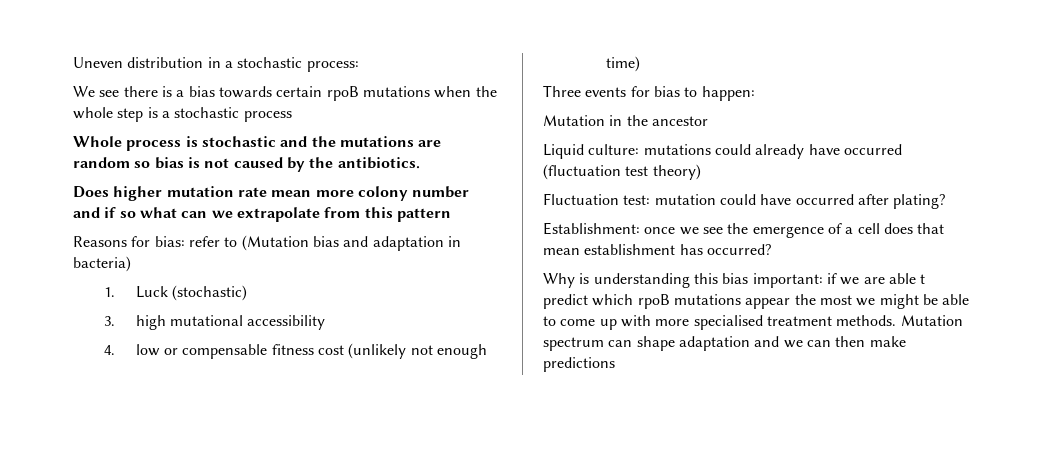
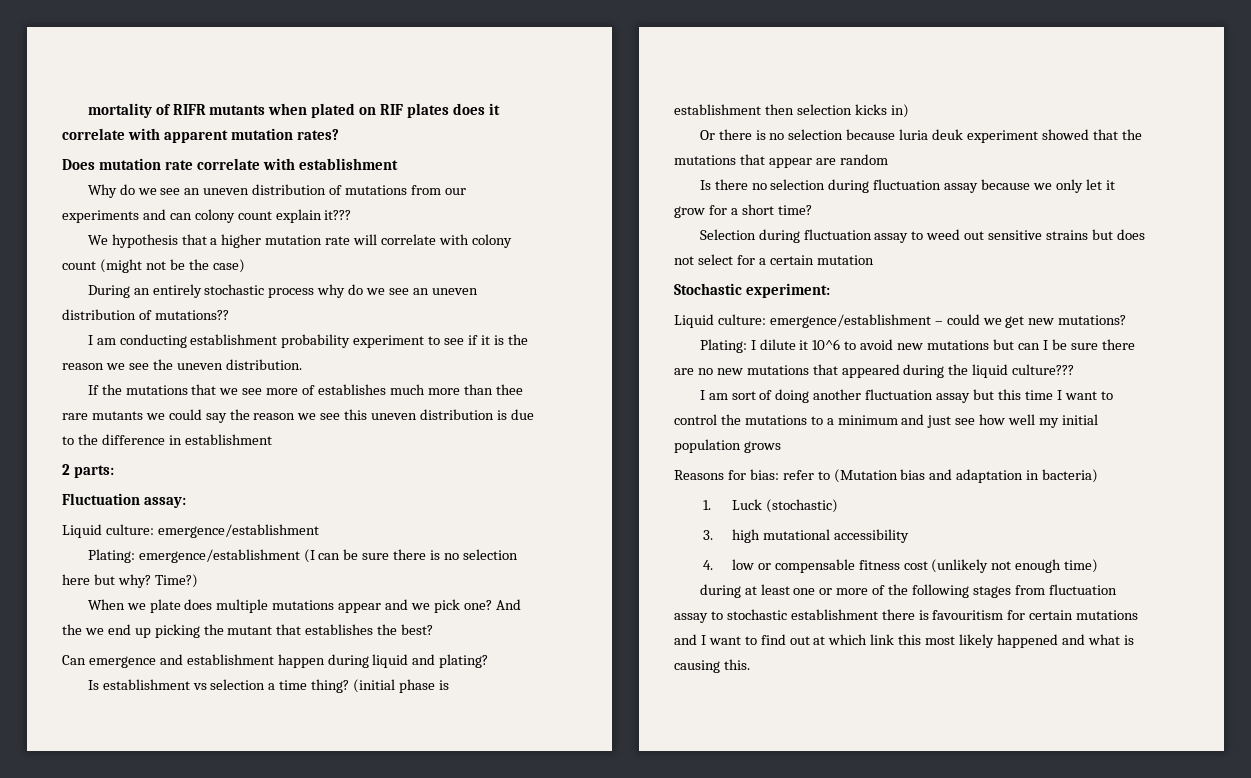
- Uneven distribution in a stochastic process:
- We see there is a bias towards certain rpoB mutations when the whole step is a stochastic process
- Whole process is stochastic and the mutations are random so bias is not caused by the antibiotics.
- Does higher mutation rate mean more colony number and if so what can we extrapolate from this pattern
+ mortality of RIFR mutants when plated on RIF plates does it correlate with apparent mutation rates?
+ Does mutation rate correlate with establishment
+ Why do we see an uneven distribution of mutations from our experiments and can colony count explain it???
+ We hypothesis that a higher mutation rate will correlate with colony count (might not be the case)
+ During an entirely stochastic process why do we see an uneven distribution of mutations??
+ I am conducting establishment probability experiment to see if it is the reason we see the uneven distribution.
+ If the mutations that we see more of establishes much more than thee rare mutants we could say the reason we see this uneven distribution is due to the difference in establishment
+ 2 parts:
+ Fluctuation assay:
+ Liquid culture: emergence/establishment
+ Plating: emergence/establishment (I can be sure there is no selection here but why? Time?)
+ When we plate does multiple mutations appear and we pick one? And the we end up picking the mutant that establishes the best?
+ Can emergence and establishment happen during liquid and plating?
+ Is establishment vs selection a time thing? (initial phase is establishment then selection kicks in)
+ Or there is no selection because luria deuk experiment showed that the mutations that appear are random
+ Is there no selection during fluctuation assay because we only let it grow for a short time?
+ Selection during fluctuation assay to weed out sensitive strains but does not select for a certain mutation
+ Stochastic experiment:
+ Liquid culture: emergence/establishment – could we get new mutations?
+ Plating: I dilute it 10^6 to avoid new mutations but can I be sure there are no new mutations that appeared during the liquid culture???
+ I am sort of doing another fluctuation assay but this time I want to control the mutations to a minimum and just see how well my initial population grows
- Three events for bias to happen:
- Mutation in the ancestor
- Liquid culture: mutations could already have occurred (fluctuation test theory)
- Fluctuation test: mutation could have occurred after plating?
- Establishment: once we see the emergence of a cell does that mean establishment has occurred?
- Why is understanding this bias important: if we are able t predict which rpoB mutations appear the most we might be able to come up with more specialised treatment methods. Mutation spectrum can shape adaptation and we can then make predictions
+ during at least one or more of the following stages from fluctuation assay to stochastic establishment there is favouritism for certain mutations and I want to find out at which link this most likely happened and what is causing this.

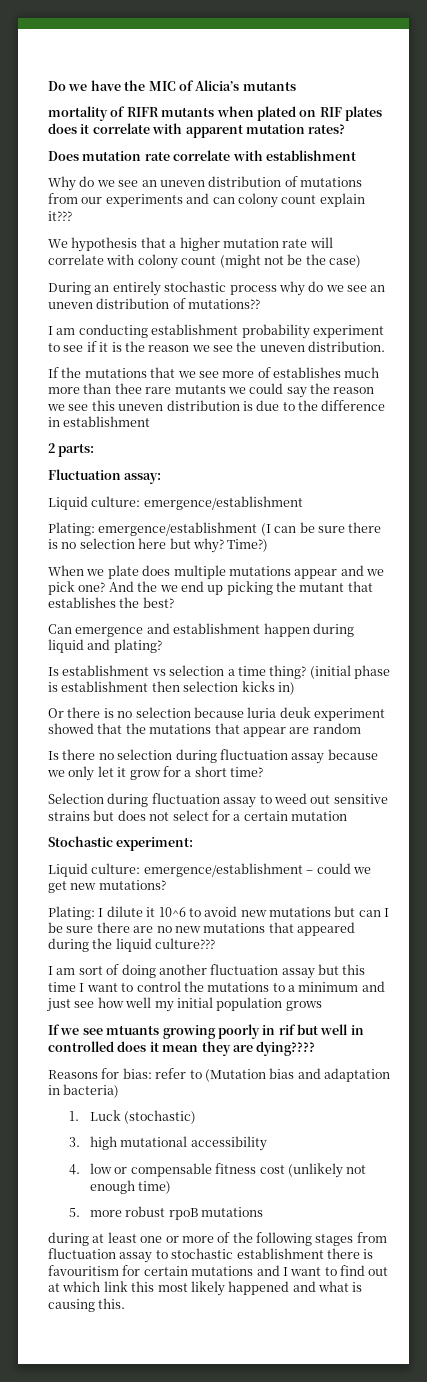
+ Do we have the MIC of Alicia’s mutants
+ If we see mtuants growing poorly in rif but well in controlled does it mean they are dying????
+ 5. more robust rpoB mutations

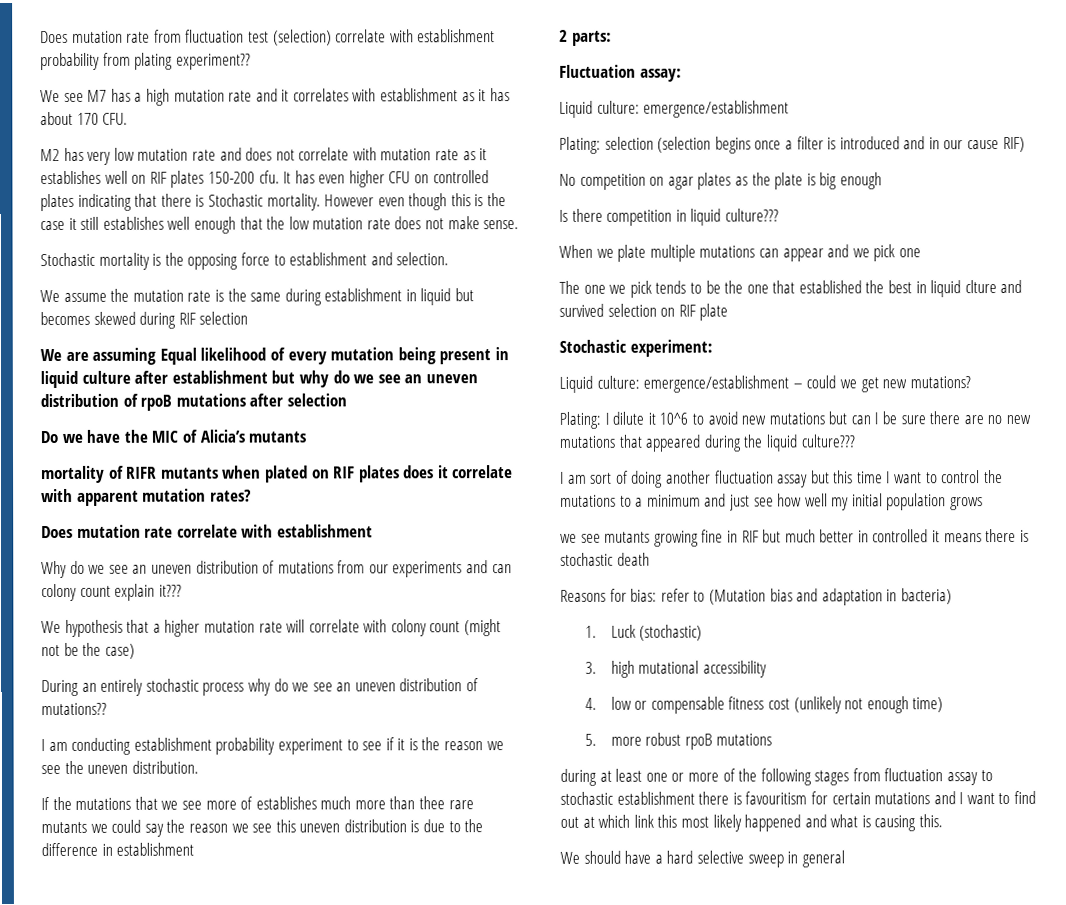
+ Does mutation rate from fluctuation test (selection) correlate with establishment probability from plating experiment??
+ We see M7 has a high mutation rate and it correlates with establishment as it has about 170 CFU.
+ M2 has very low mutation rate and does not correlate with mutation rate as it establishes well on RIF plates 150-200 cfu. It has even higher CFU on controlled plates indicating that there is Stochastic mortality. However even though this is the case it still establishes well enough that the low mutation rate does not make sense.
+ Stochastic mortality is the opposing force to establishment and selection.
+ We assume the mutation rate is the same during establishment in liquid but becomes skewed during RIF selection
+ We are assuming Equal likelihood of every mutation being present in liquid culture after establishment but why do we see an uneven distribution of rpoB mutations after selection
- Plating: emergence/establishment (I can be sure there is no selection here but why? Time?)
+ Plating: selection (selection begins once a filter is introduced and in our cause RIF)
+ No competition on agar plates as the plate is big enough
+ Is there competition in liquid culture???
- When we plate does multiple mutations appear and we pick one? And the we end up picking the mutant that establishes the best?
- Can emergence and establishment happen during liquid and plating?
- Is establishment vs selection a time thing? (initial phase is establishment then selection kicks in)
- Or there is no selection because luria deuk experiment showed that the mutations that appear are random
- Is there no selection during fluctuation assay because we only let it grow for a short time?
- Selection during fluctuation assay to weed out sensitive strains but does not select for a certain mutation
+ When we plate multiple mutations can appear and we pick one
+ The one we pick tends to be the one that established the best in liquid clture and survived selection on RIF plate
- If we see mtuants growing poorly in rif but well in controlled does it mean they are dying????
+ we see mutants growing fine in RIF but much better in controlled it means there is stochastic death
+ We should have a hard selective sweep in general

